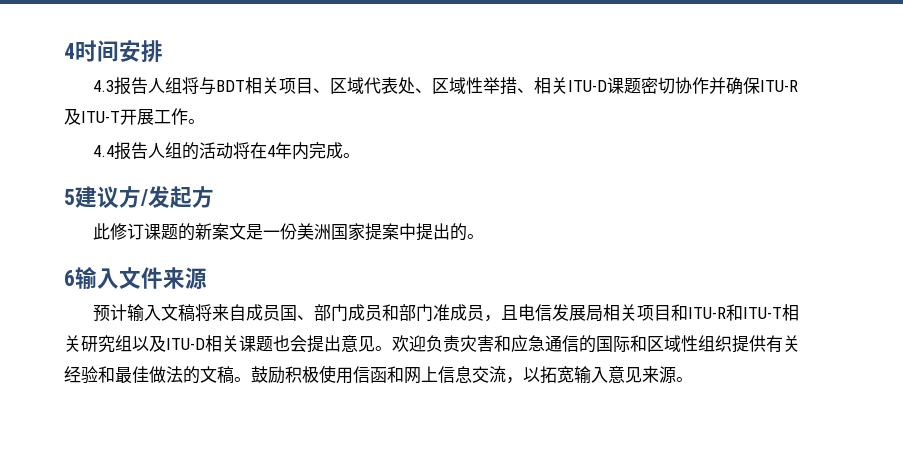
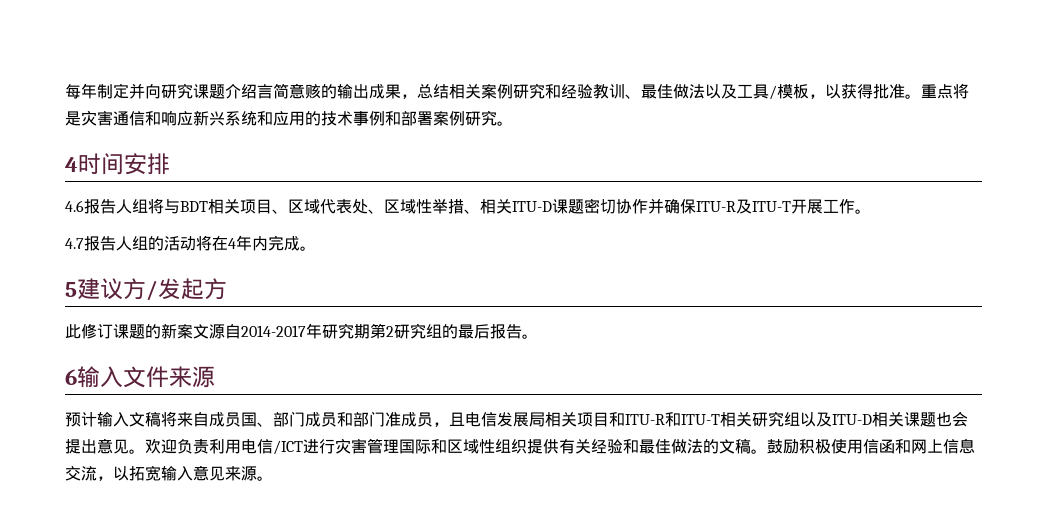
+ 每年制定并向研究课题介绍言简意赅的输出成果，总结相关案例研究和经验教训、最佳做法以及工具/模板，以获得批准。重点将是灾害通信和响应新兴系统和应用的技术事例和部署案例研究。
- 4.3报告人组将与BDT相关项目、区域代表处、区域性举措、相关ITU-D课题密切协作并确保ITU-R及ITU-T开展工作。
+ 4.6报告人组将与BDT相关项目、区域代表处、区域性举措、相关ITU-D课题密切协作并确保ITU-R及ITU-T开展工作。
- 4.4报告人组的活动将在4年内完成。
+ 4.7报告人组的活动将在4年内完成。
- 此修订课题的新案文是一份美洲国家提案中提出的。
+ 此修订课题的新案文源自2014-2017年研究期第2研究组的最后报告。
- 欢迎负责灾害和应急通信的国际和区域性组织提供有关经验和最佳做法的文稿。
+ 欢迎负责利用电信/ICT进行灾害管理国际和区域性组织提供有关经验和最佳做法的文稿。

